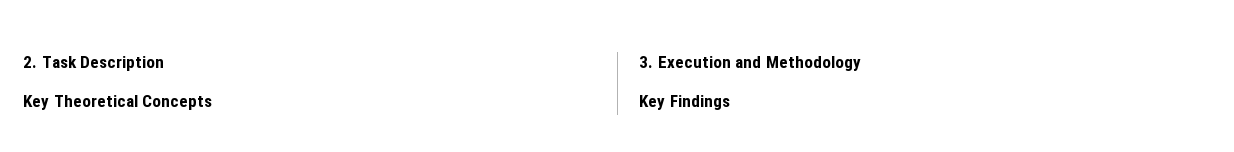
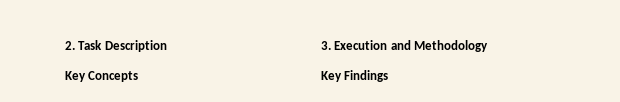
- Key Theoretical Concepts
+ Key Concepts

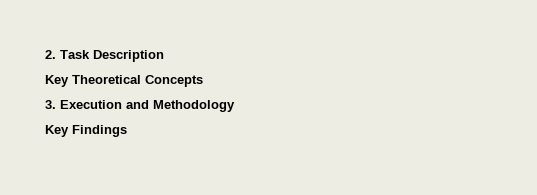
- Key Concepts
+ Key Theoretical Concepts

